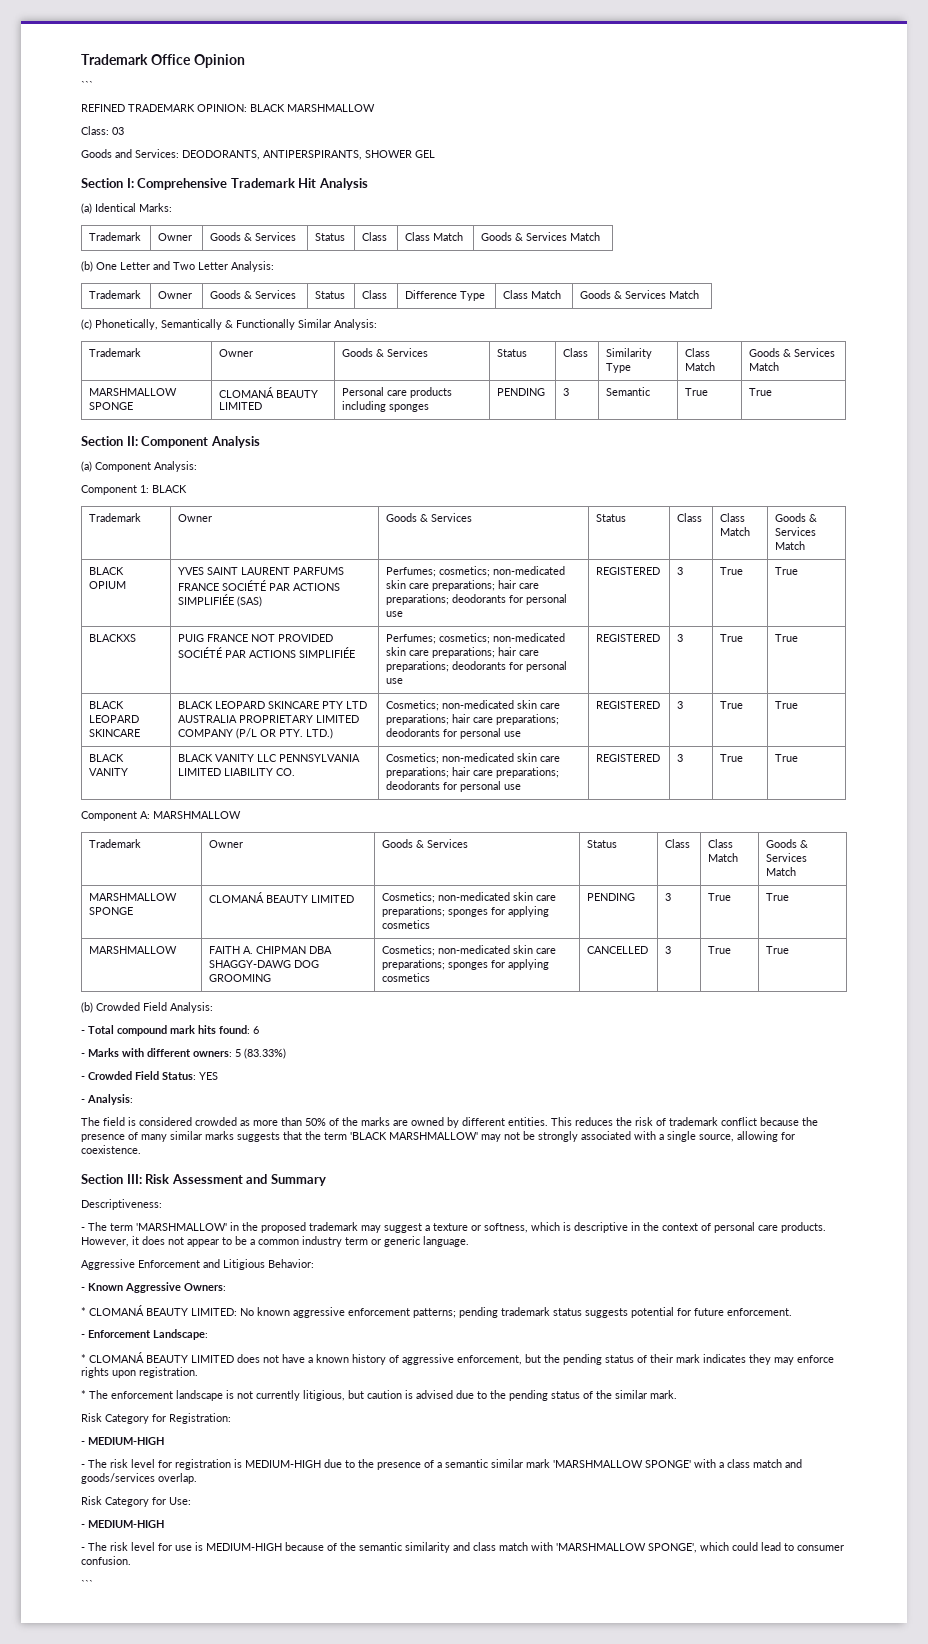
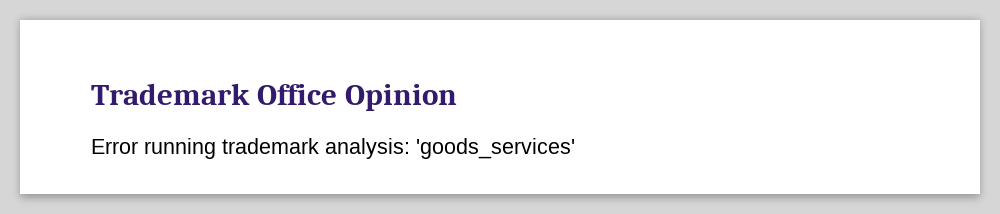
  Trademark Office Opinion
- ```
- REFINED TRADEMARK OPINION: BLACK MARSHMALLOW
- Class: 03
- Goods and Services: DEODORANTS, ANTIPERSPIRANTS, SHOWER GEL
- Section I: Comprehensive Trademark Hit Analysis
- (a) Identical Marks:
- Trademark | Owner | Goods & Services | Status | Class | Class Match | Goods & Services Match
- (b) One Letter and Two Letter Analysis:
- Trademark | Owner | Goods & Services | Status | Class | Difference Type | Class Match | Goods & Services Match
- (c) Phonetically, Semantically & Functionally Similar Analysis:
- Trademark | Owner | Goods & Services | Status | Class | Similarity Type | Class Match | Goods & Services Match
- MARSHMALLOW SPONGE | CLOMANÁ BEAUTY LIMITED | Personal care products including sponges | PENDING | 3 | Semantic | True | True
- Section II: Component Analysis
- (a) Component Analysis:
- Component 1: BLACK
- Trademark | Owner | Goods & Services | Status | Class | Class Match | Goods & Services Match
- BLACK OPIUM | YVES SAINT LAURENT PARFUMS FRANCE SOCIÉTÉ PAR ACTIONS SIMPLIFIÉE (SAS) | Perfumes; cosmetics; non-medicated skin care preparations; hair care preparations; deodorants for personal use | REGISTERED | 3 | True | True
- BLACKXS | PUIG FRANCE NOT PROVIDED SOCIÉTÉ PAR ACTIONS SIMPLIFIÉE | Perfumes; cosmetics; non-medicated skin care preparations; hair care preparations; deodorants for personal use | REGISTERED | 3 | True | True
- BLACK LEOPARD SKINCARE | BLACK LEOPARD SKINCARE PTY LTD AUSTRALIA PROPRIETARY LIMITED COMPANY (P/L OR PTY. LTD.) | Cosmetics; non-medicated skin care preparations; hair care preparations; deodorants for personal use | REGISTERED | 3 | True | True
- BLACK VANITY | BLACK VANITY LLC PENNSYLVANIA LIMITED LIABILITY CO. | Cosmetics; non-medicated skin care preparations; hair care preparations; deodorants for personal use | REGISTERED | 3 | True | True
- Component A: MARSHMALLOW
- Trademark | Owner | Goods & Services | Status | Class | Class Match | Goods & Services Match
- MARSHMALLOW SPONGE | CLOMANÁ BEAUTY LIMITED | Cosmetics; non-medicated skin care preparations; sponges for applying cosmetics | PENDING | 3 | True | True
- MARSHMALLOW | FAITH A. CHIPMAN DBA SHAGGY-DAWG DOG GROOMING | Cosmetics; non-medicated skin care preparations; sponges for applying cosmetics | CANCELLED | 3 | True | True
- (b) Crowded Field Analysis:
- - Total compound mark hits found: 6
- - Marks with different owners: 5 (83.33%)
- - Crowded Field Status: YES
- - Analysis:
- The field is considered crowded as more than 50% of the marks are owned by different entities. This reduces the risk of trademark conflict because the presence of many similar marks suggests that the term 'BLACK MARSHMALLOW' may not be strongly associated with a single source, allowing for coexistence.
- Section III: Risk Assessment and Summary
- Descriptiveness:
- - The term 'MARSHMALLOW' in the proposed trademark may suggest a texture or softness, which is descriptive in the context of personal care products. However, it does not appear to be a common industry term or generic language.
- Aggressive Enforcement and Litigious Behavior:
- - Known Aggressive Owners:
- * CLOMANÁ BEAUTY LIMITED: No known aggressive enforcement patterns; pending trademark status suggests potential for future enforcement.
- - Enforcement Landscape:
- * CLOMANÁ BEAUTY LIMITED does not have a known history of aggressive enforcement, but the pending status of their mark indicates they may enforce rights upon registration.
- * The enforcement landscape is not currently litigious, but caution is advised due to the pending status of the similar mark.
- Risk Category for Registration:
- - MEDIUM-HIGH
- - The risk level for registration is MEDIUM-HIGH due to the presence of a semantic similar mark 'MARSHMALLOW SPONGE' with a class match and goods/services overlap.
- Risk Category for Use:
- - MEDIUM-HIGH
- - The risk level for use is MEDIUM-HIGH because of the semantic similarity and class match with 'MARSHMALLOW SPONGE', which could lead to consumer confusion.
- ```
+ Error running trademark analysis: 'goods_services'

